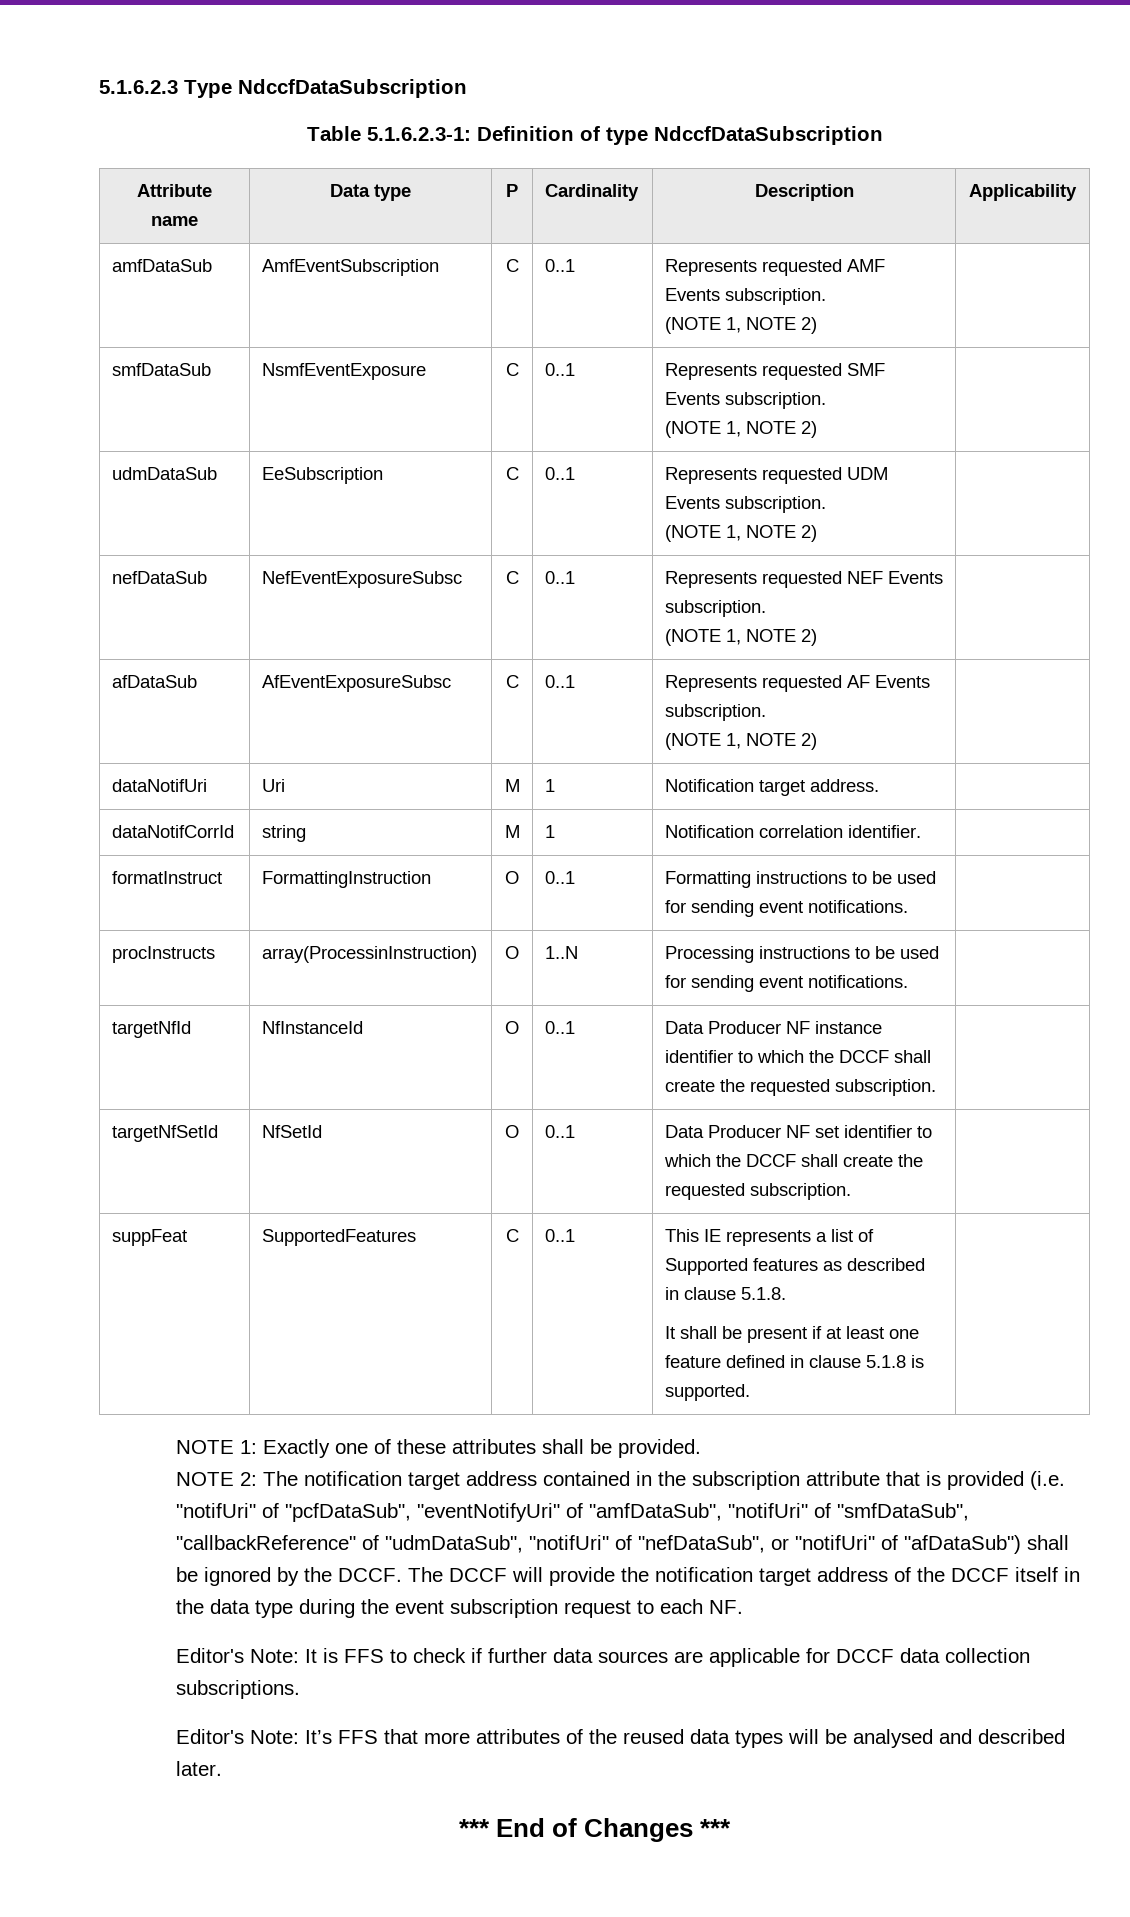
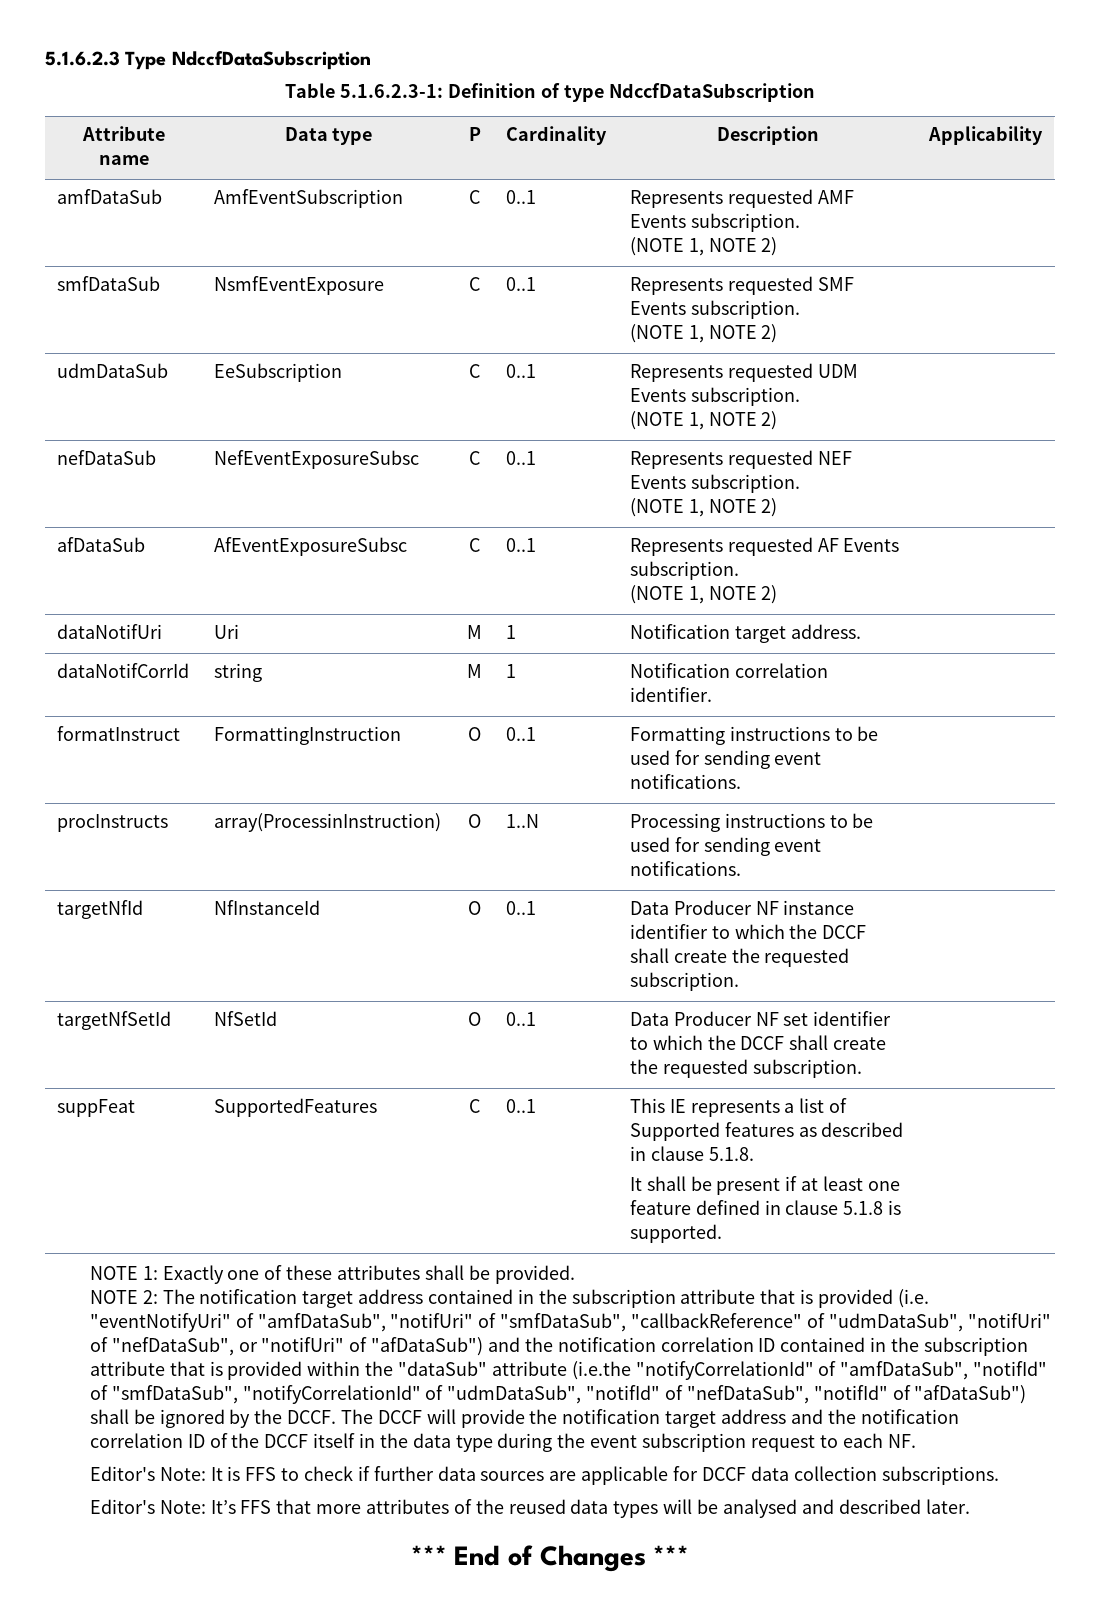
- NOTE 2: The notification target address contained in the subscription attribute that is provided (i.e. "notifUri" of "pcfDataSub", "eventNotifyUri" of "amfDataSub", "notifUri" of "smfDataSub", "callbackReference" of "udmDataSub", "notifUri" of "nefDataSub", or "notifUri" of "afDataSub") shall be ignored by the DCCF.
+ NOTE 2: The notification target address contained in the subscription attribute that is provided (i.e. "eventNotifyUri" of "amfDataSub", "notifUri" of "smfDataSub", "callbackReference" of "udmDataSub", "notifUri" of "nefDataSub", or "notifUri" of "afDataSub") and the notification correlation ID contained in the subscription attribute that is provided within the "dataSub" attribute (i.e.the "notifyCorrelationId" of "amfDataSub", "notifId" of "smfDataSub", "notifyCorrelationId" of "udmDataSub", "notifId" of "nefDataSub", "notifId" of "afDataSub") shall be ignored by the DCCF.
- The DCCF will provide the notification target address of the DCCF itself in the data type during the event subscription request to each NF.
+ The DCCF will provide the notification target address and the notification correlation ID of the DCCF itself in the data type during the event subscription request to each NF.

